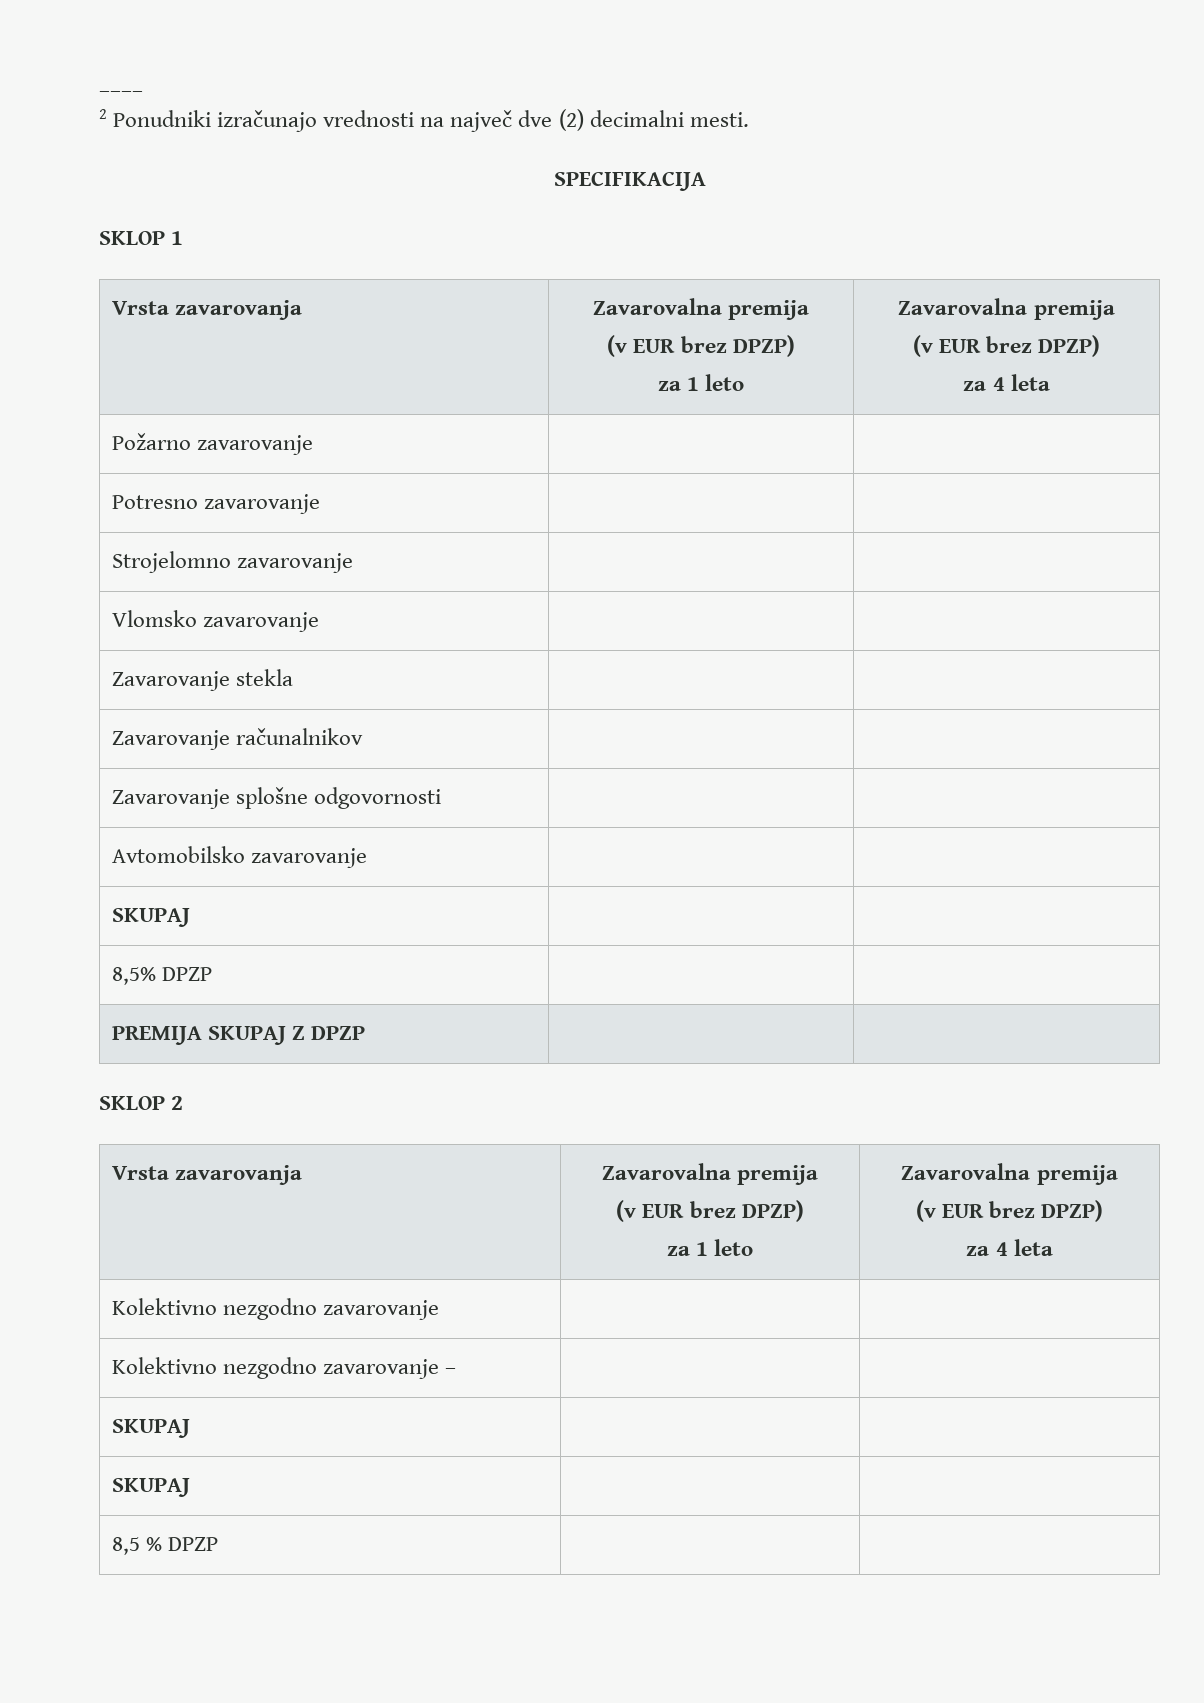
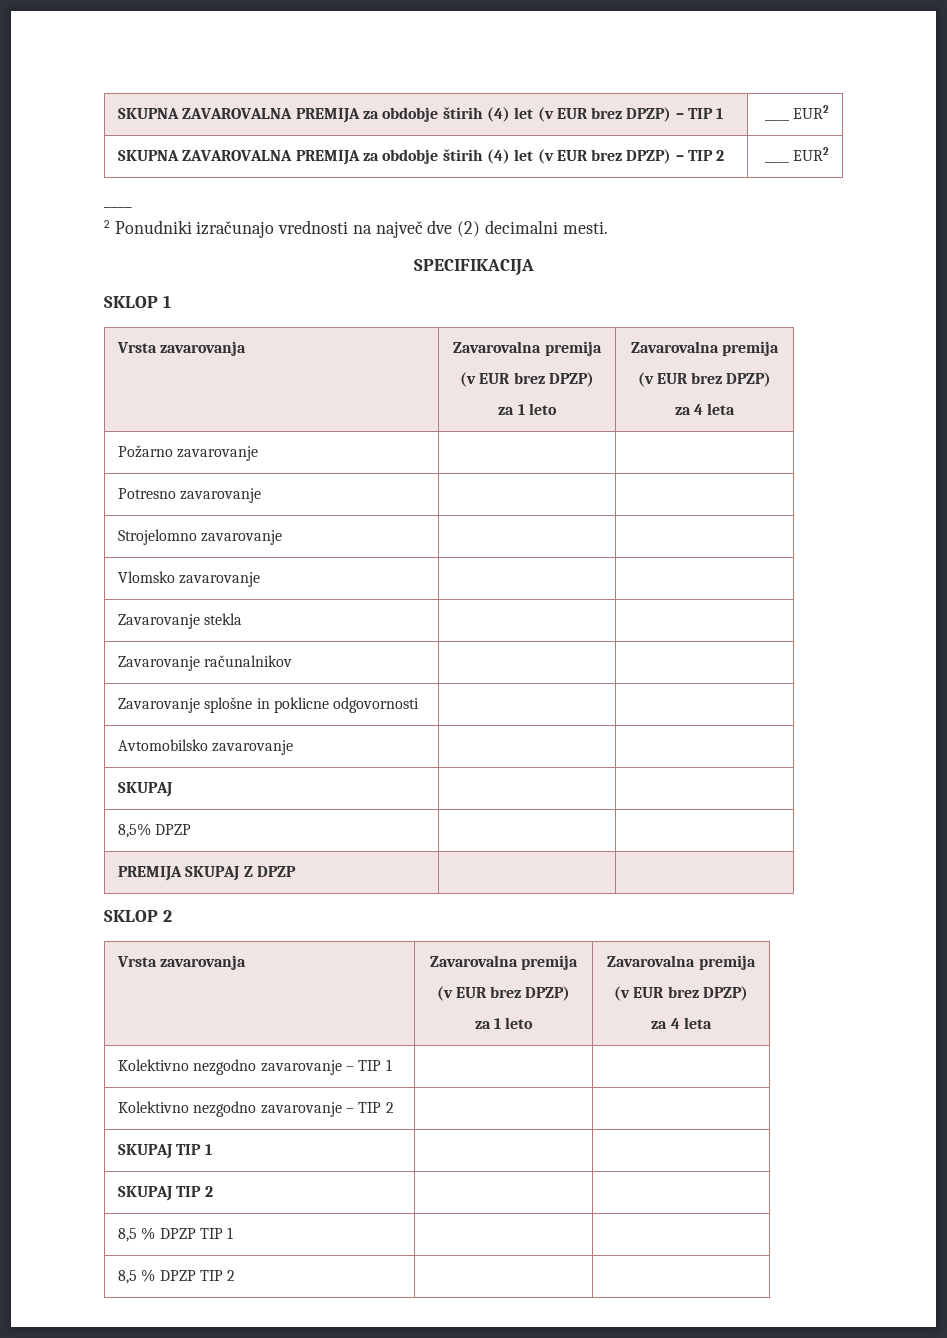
+ SKUPNA ZAVAROVALNA PREMIJA za obdobje štirih (4) let (v EUR brez DPZP) – TIP 1 | ____ EUR2
+ SKUPNA ZAVAROVALNA PREMIJA za obdobje štirih (4) let (v EUR brez DPZP) – TIP 2 | ____ EUR2
- Zavarovanje splošne odgovornosti | |
+ Zavarovanje splošne in poklicne odgovornosti | |
- Kolektivno nezgodno zavarovanje | |
- Kolektivno nezgodno zavarovanje – | |
- SKUPAJ | |
- SKUPAJ | |
- 8,5 % DPZP | |
+ Kolektivno nezgodno zavarovanje – TIP 1 | |
+ Kolektivno nezgodno zavarovanje – TIP 2 | |
+ SKUPAJ TIP 1 | |
+ SKUPAJ TIP 2 | |
+ 8,5 % DPZP TIP 1 | |
+ 8,5 % DPZP TIP 2 | |

